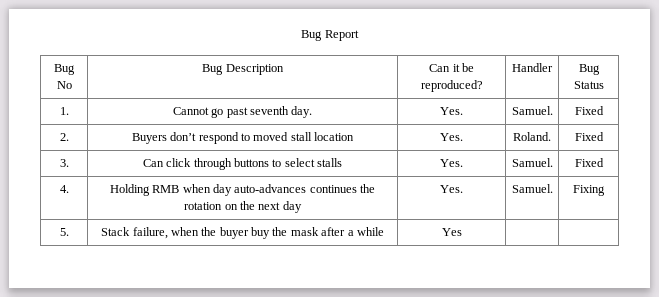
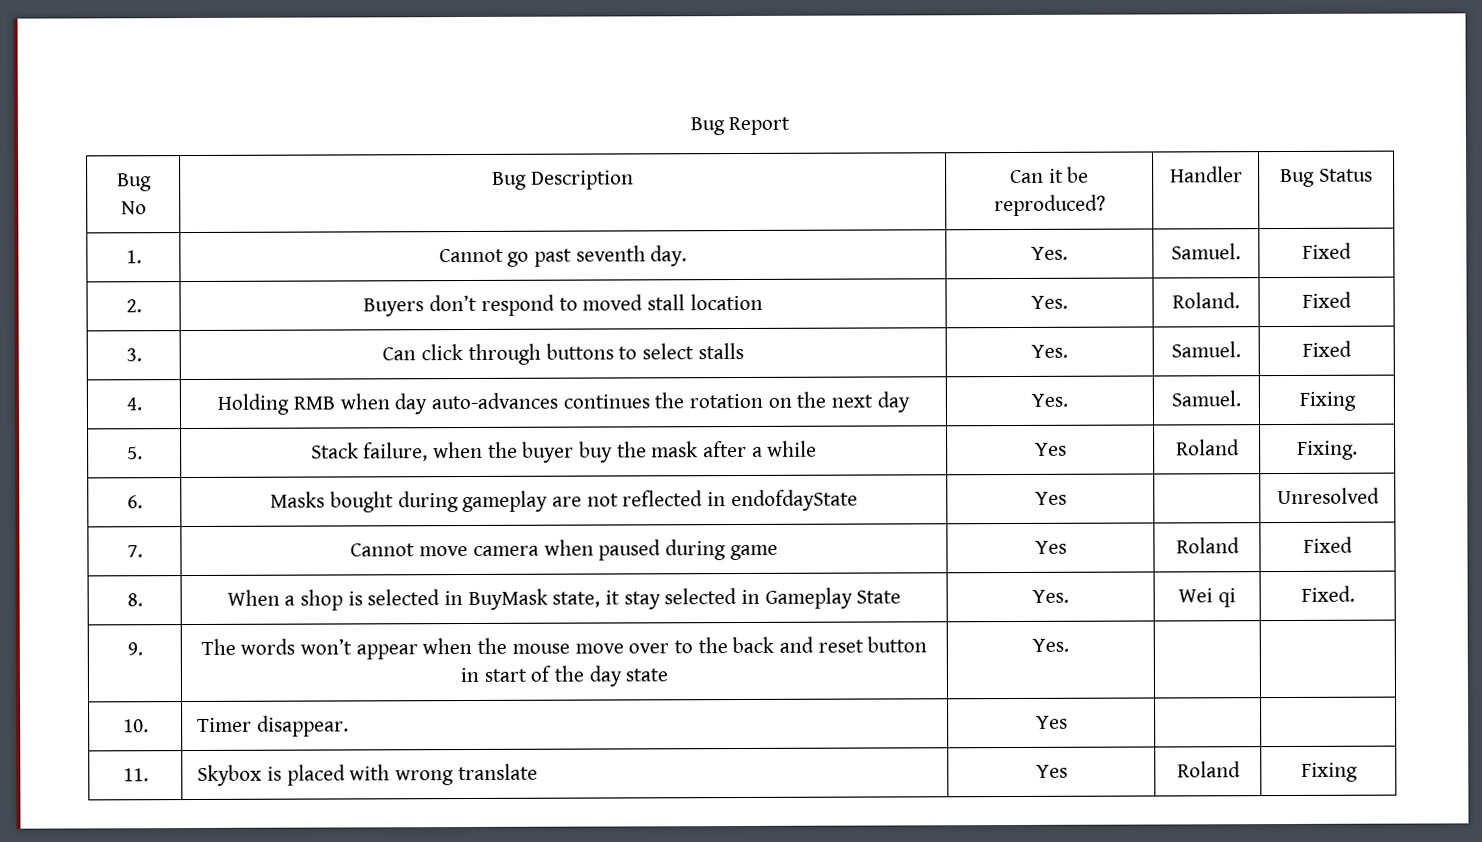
- 5. | Stack failure, when the buyer buy the mask after a while | Yes | |
+ 5. | Stack failure, when the buyer buy the mask after a while | Yes | Roland | Fixing.
+ 6. | Masks bought during gameplay are not reflected in endofdayState | Yes | | Unresolved
+ 7. | Cannot move camera when paused during game | Yes | Roland | Fixed
+ 8. | When a shop is selected in BuyMask state, it stay selected in Gameplay State | Yes. | Wei qi | Fixed.
+ 9. | The words won’t appear when the mouse move over to the back and reset button in start of the day state | Yes. | |
+ 10. | Timer disappear. | Yes | |
+ 11. | Skybox is placed with wrong translate | Yes | Roland | Fixing

